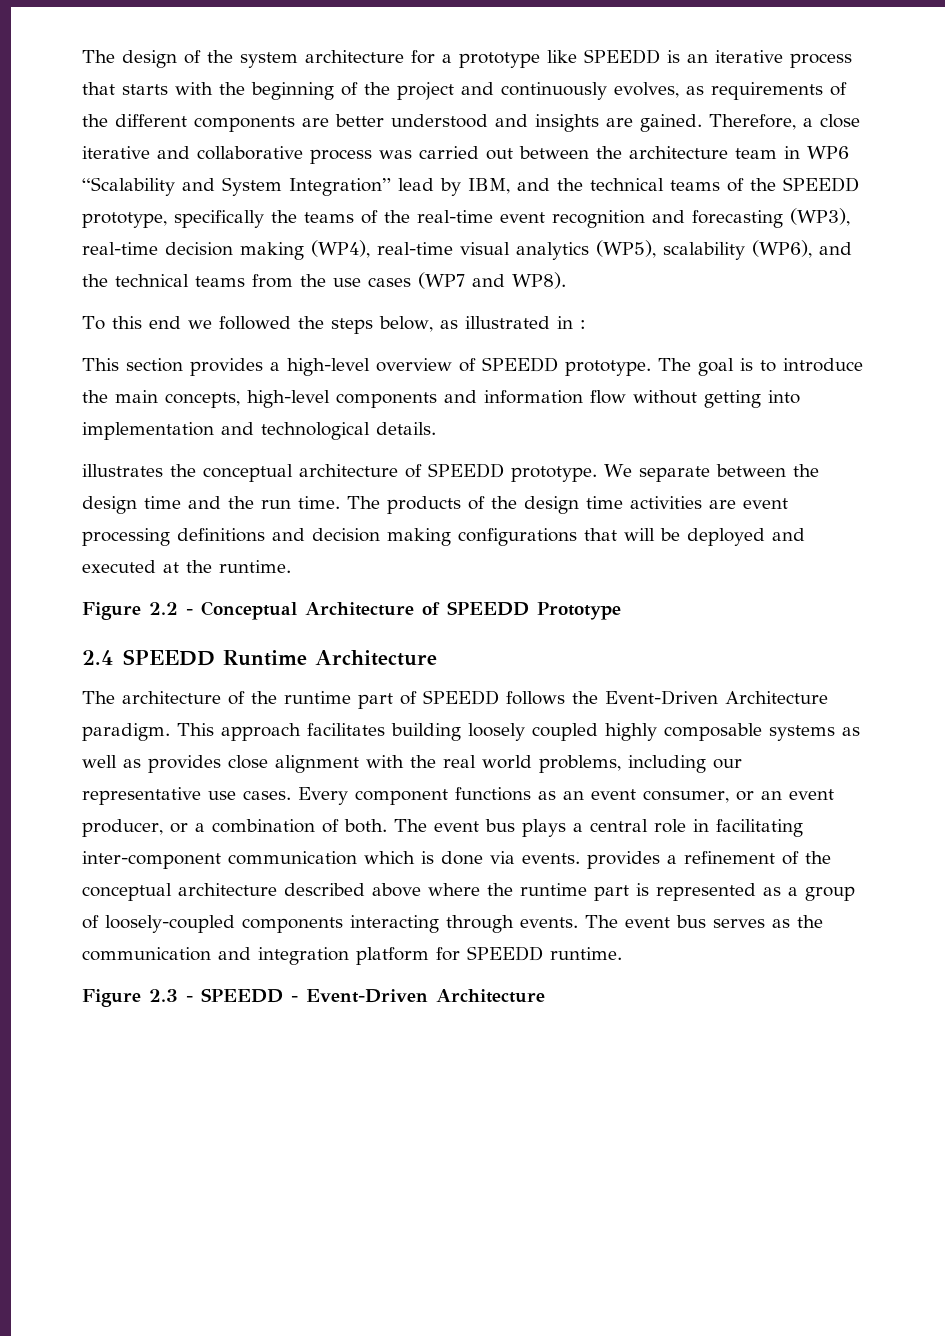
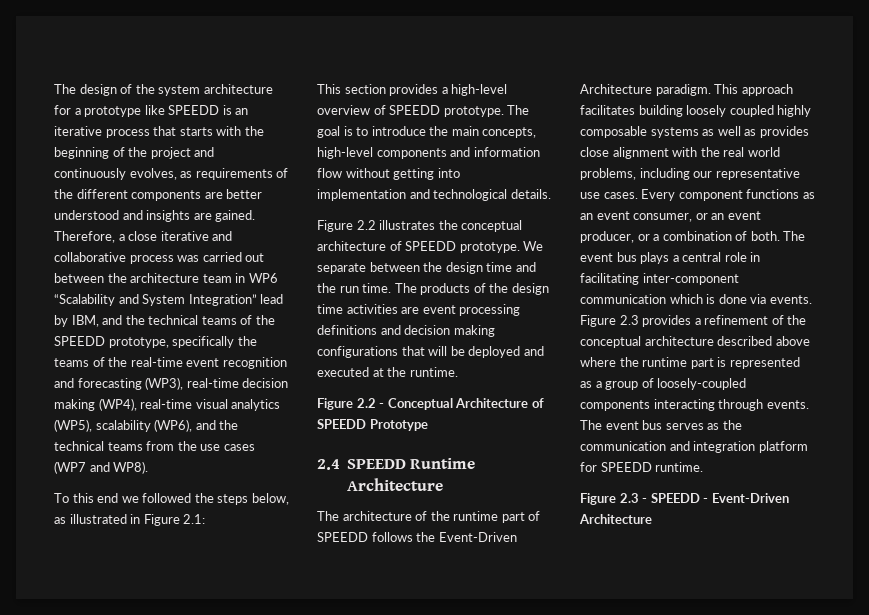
- To this end we followed the steps below, as illustrated in :
+ To this end we followed the steps below, as illustrated in Figure 2.1:
- illustrates the conceptual architecture of SPEEDD prototype.
+ Figure 2.2 illustrates the conceptual architecture of SPEEDD prototype.
- The event bus plays a central role in facilitating inter-component communication which is done via events. provides a refinement of the conceptual architecture described above where the runtime part is represented as a group of loosely-coupled components interacting through events.
+ The event bus plays a central role in facilitating inter-component communication which is done via events. Figure 2.3 provides a refinement of the conceptual architecture described above where the runtime part is represented as a group of loosely-coupled components interacting through events.

